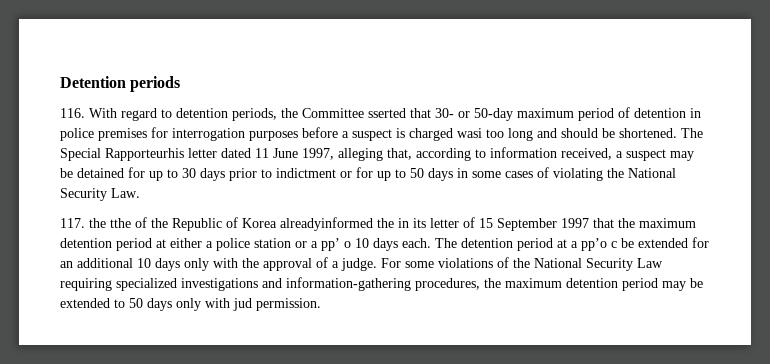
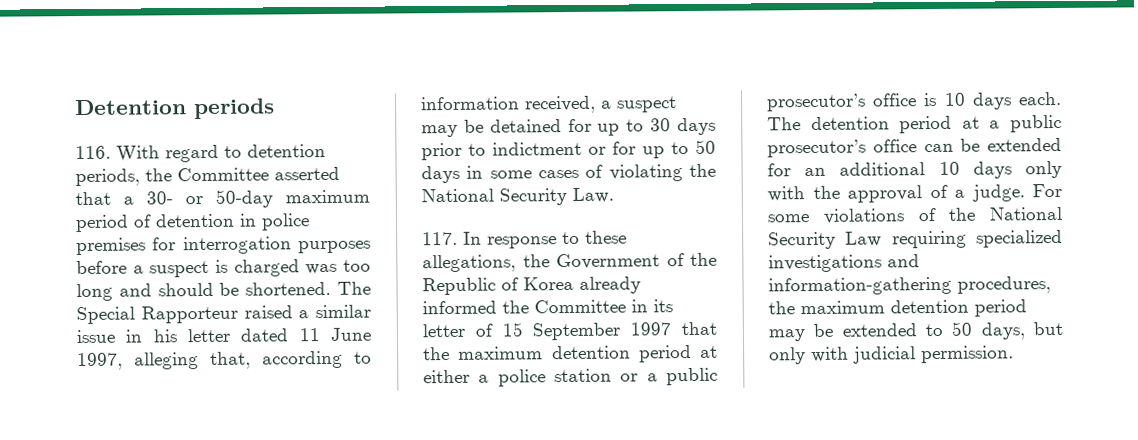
- 116. With regard to detention periods, the Committee sserted that 30- or 50-day maximum period of detention in police premises for interrogation purposes before a suspect is charged wasi too long and should be shortened.
+ 116. With regard to detention periods, the Committee asserted that a 30- or 50-day maximum period of detention in police premises for interrogation purposes before a suspect is charged was too long and should be shortened.
- The Special Rapporteurhis letter dated 11 June 1997, alleging that, according to information received, a suspect may be detained for up to 30 days prior to indictment or for up to 50 days in some cases of violating the National Security Law.
+ The Special Rapporteur raised a similar issue in his letter dated 11 June 1997, alleging that, according to information received, a suspect may be detained for up to 30 days prior to indictment or for up to 50 days in some cases of violating the National Security Law.
- 117. the tthe of the Republic of Korea alreadyinformed the in its letter of 15 September 1997 that the maximum detention period at either a police station or a pp’ o 10 days each.
+ 117. In response to these allegations, the Government of the Republic of Korea already informed the Committee in its letter of 15 September 1997 that the maximum detention period at either a police station or a public prosecutor’s office is 10 days each.
- The detention period at a pp’o c be extended for an additional 10 days only with the approval of a judge.
+ The detention period at a public prosecutor’s office can be extended for an additional 10 days only with the approval of a judge.
- For some violations of the National Security Law requiring specialized investigations and information-gathering procedures, the maximum detention period may be extended to 50 days only with jud permission.
+ For some violations of the National Security Law requiring specialized investigations and information-gathering procedures, the maximum detention period may be extended to 50 days, but only with judicial permission.

